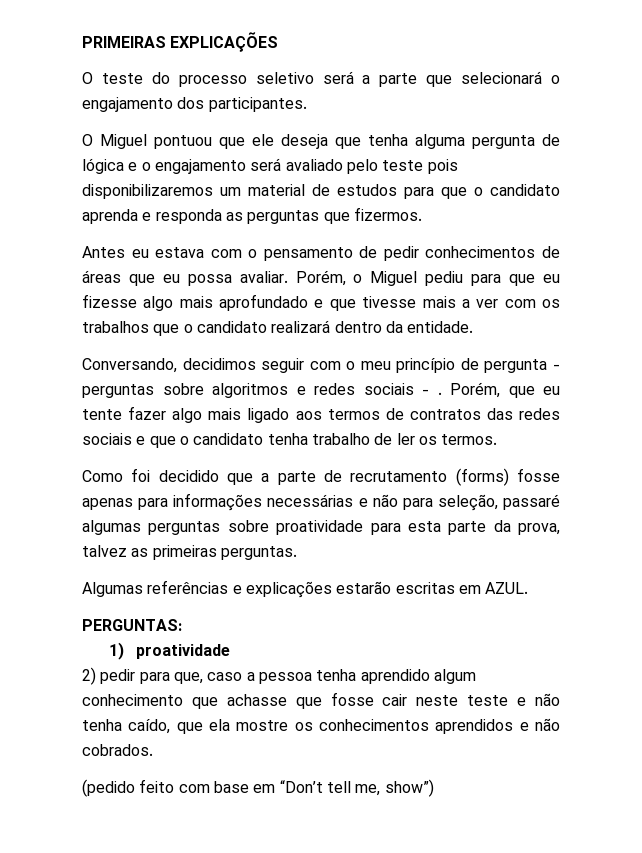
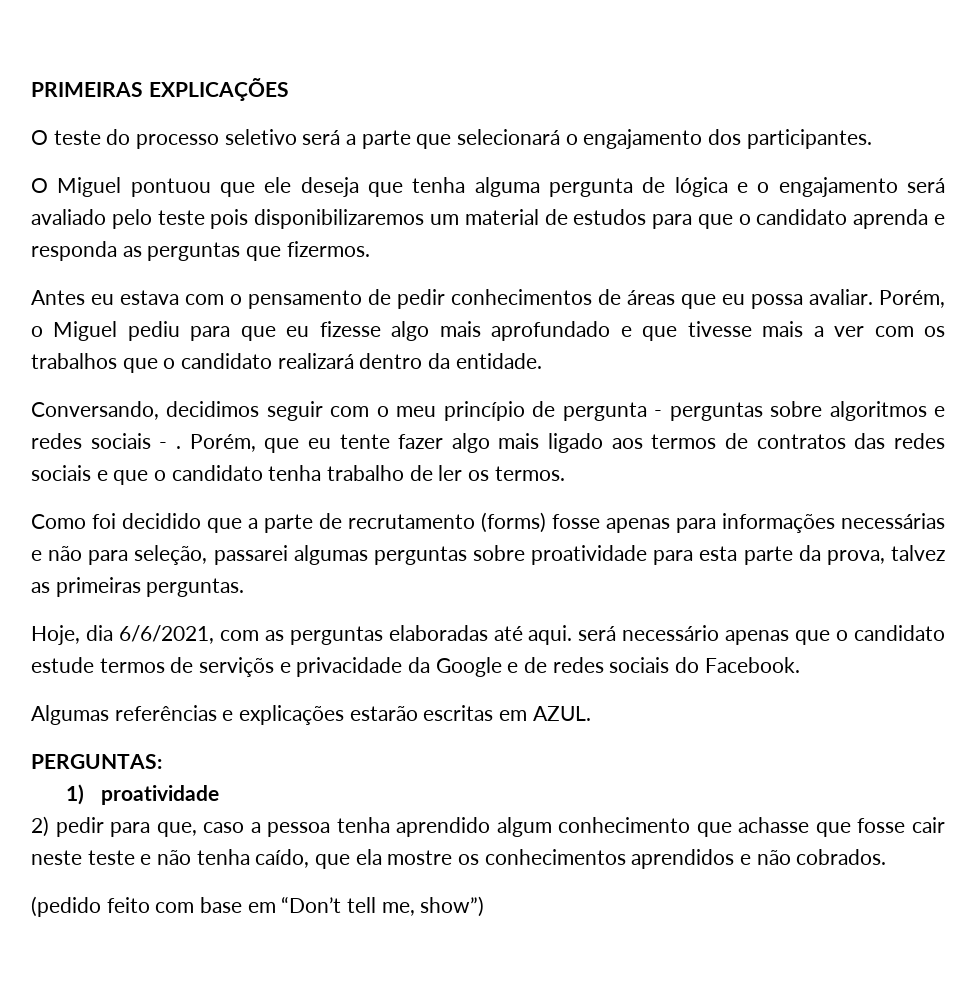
- Como foi decidido que a parte de recrutamento (forms) fosse apenas para informações necessárias e não para seleção, passaré algumas perguntas sobre proatividade para esta parte da prova, talvez as primeiras perguntas.
+ Como foi decidido que a parte de recrutamento (forms) fosse apenas para informações necessárias e não para seleção, passarei algumas perguntas sobre proatividade para esta parte da prova, talvez as primeiras perguntas.
+ Hoje, dia 6/6/2021, com as perguntas elaboradas até aqui. será necessário apenas que o candidato estude termos de serviçõs e privacidade da Google e de redes sociais do Facebook.

